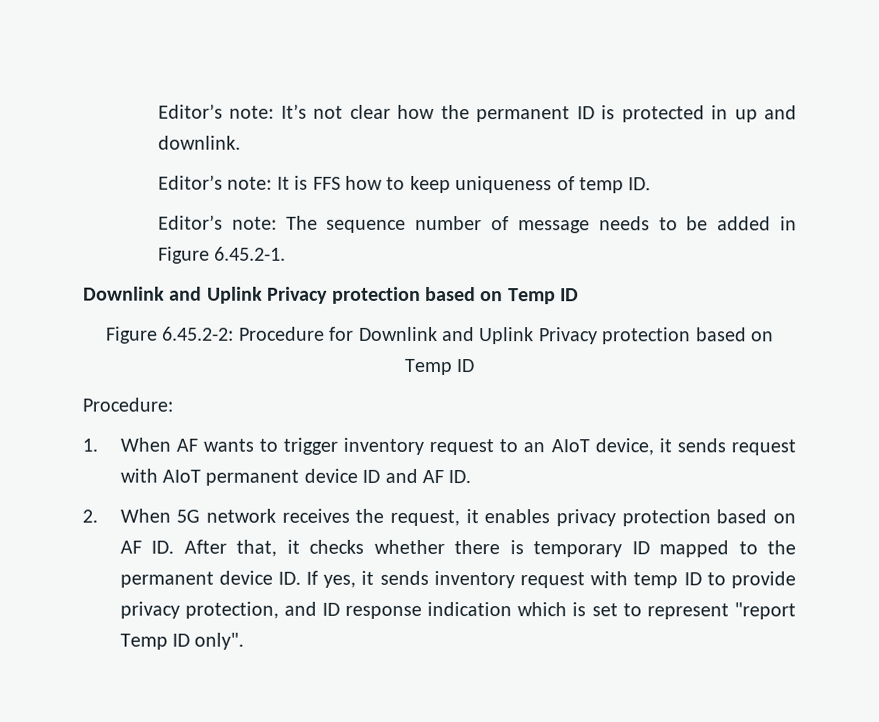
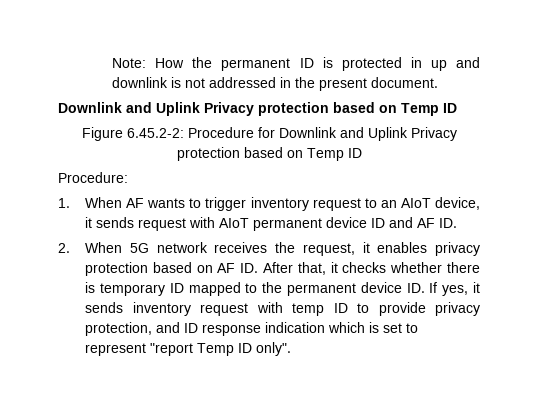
- Editor’s note: It’s not clear how the permanent ID is protected in up and downlink.
- Editor’s note: It is FFS how to keep uniqueness of temp ID.
- Editor’s note: The sequence number of message needs to be added in Figure 6.45.2-1.
+ Note: How the permanent ID is protected in up and downlink is not addressed in the present document.

